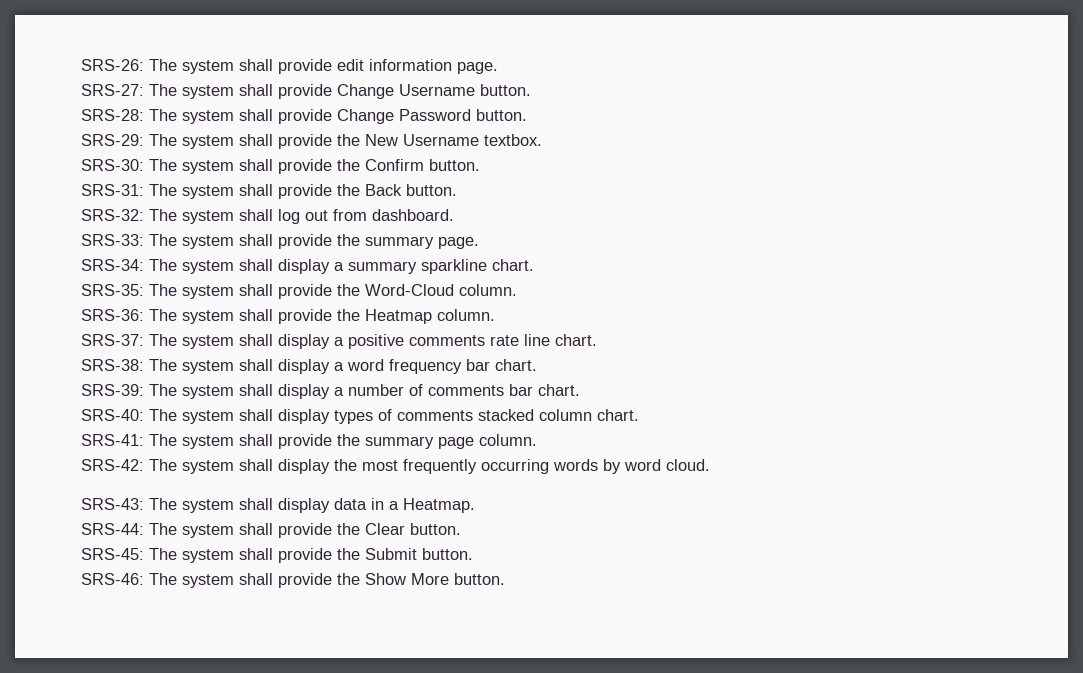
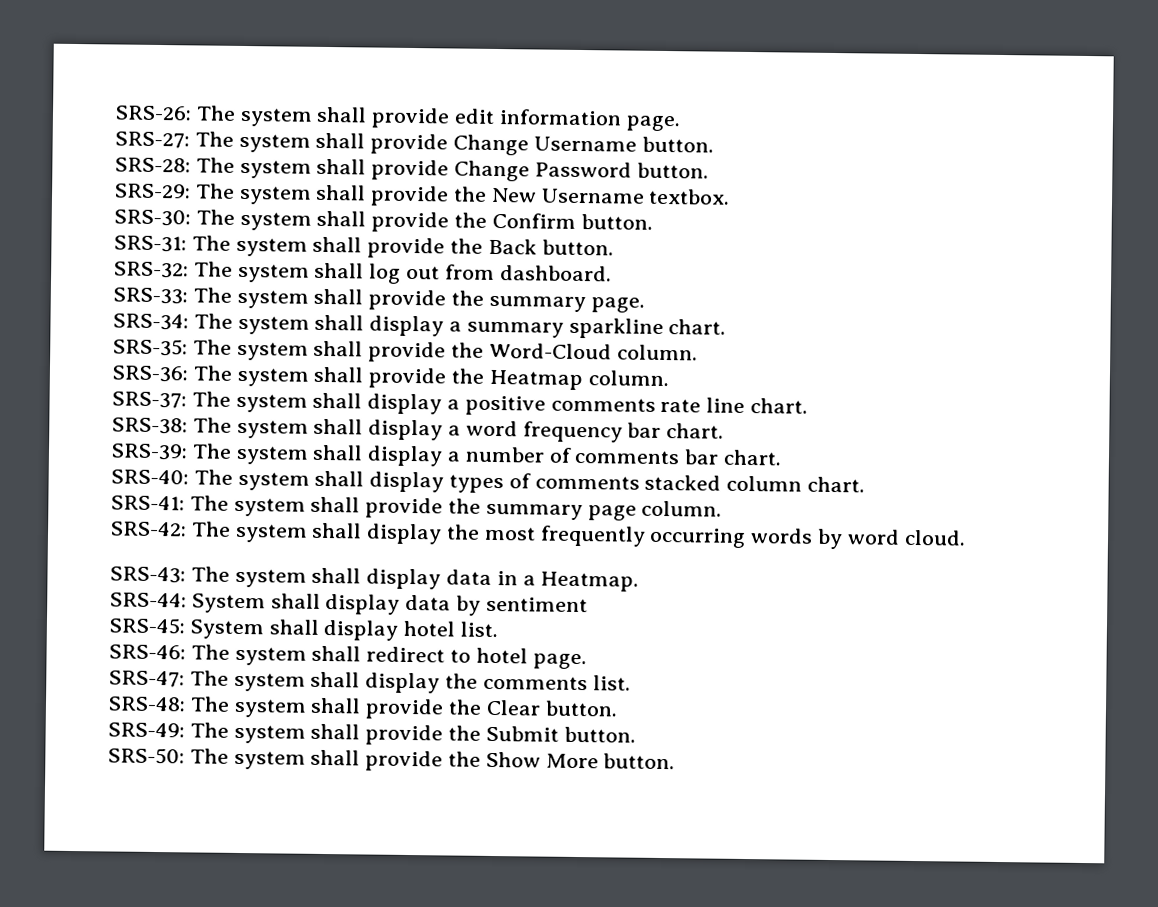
- SRS-44: The system shall provide the Clear button.
+ SRS-44: System shall display data by sentiment
+ SRS-45: System shall display hotel list.
+ SRS-46: The system shall redirect to hotel page.
+ SRS-47: The system shall display the comments list.
+ SRS-48: The system shall provide the Clear button.
- SRS-45: The system shall provide the Submit button.
+ SRS-49: The system shall provide the Submit button.
- SRS-46: The system shall provide the Show More button.
+ SRS-50: The system shall provide the Show More button.

